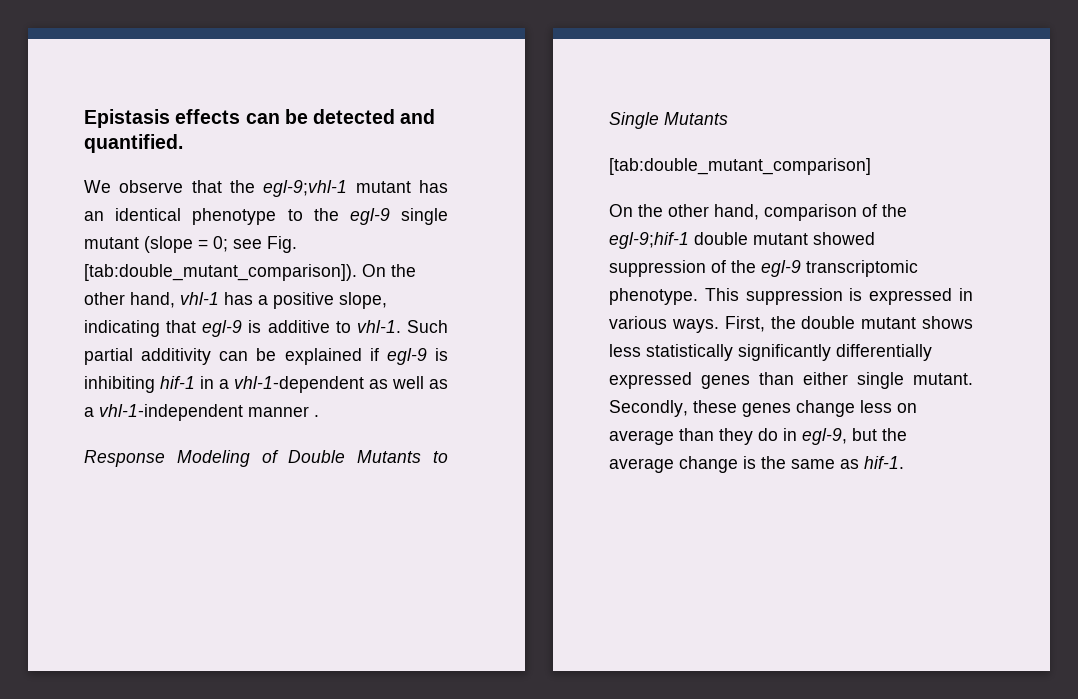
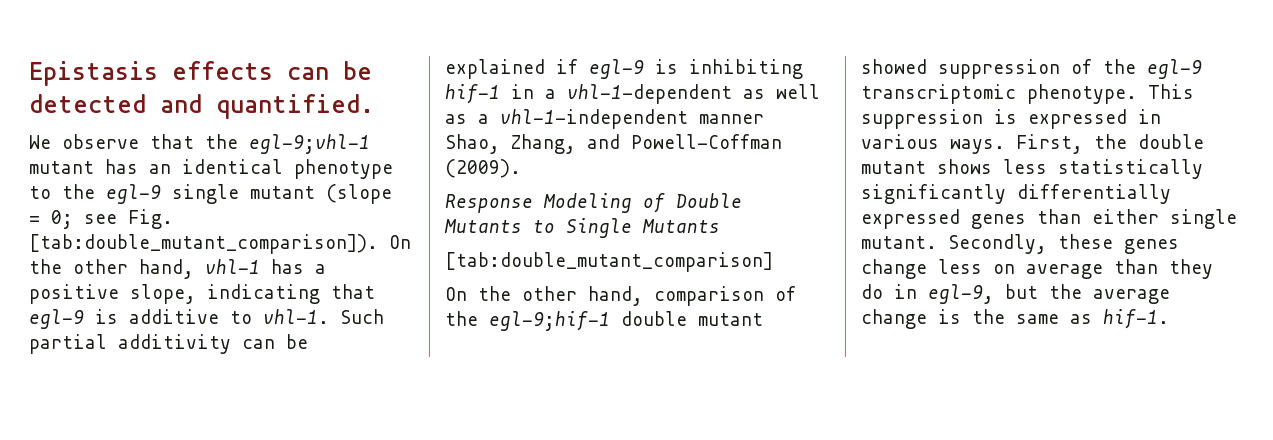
- Such partial additivity can be explained if egl-9 is inhibiting hif-1 in a vhl-1-dependent as well as a vhl-1-independent manner .
+ Such partial additivity can be explained if egl-9 is inhibiting hif-1 in a vhl-1-dependent as well as a vhl-1-independent manner Shao, Zhang, and Powell-Coffman (2009).

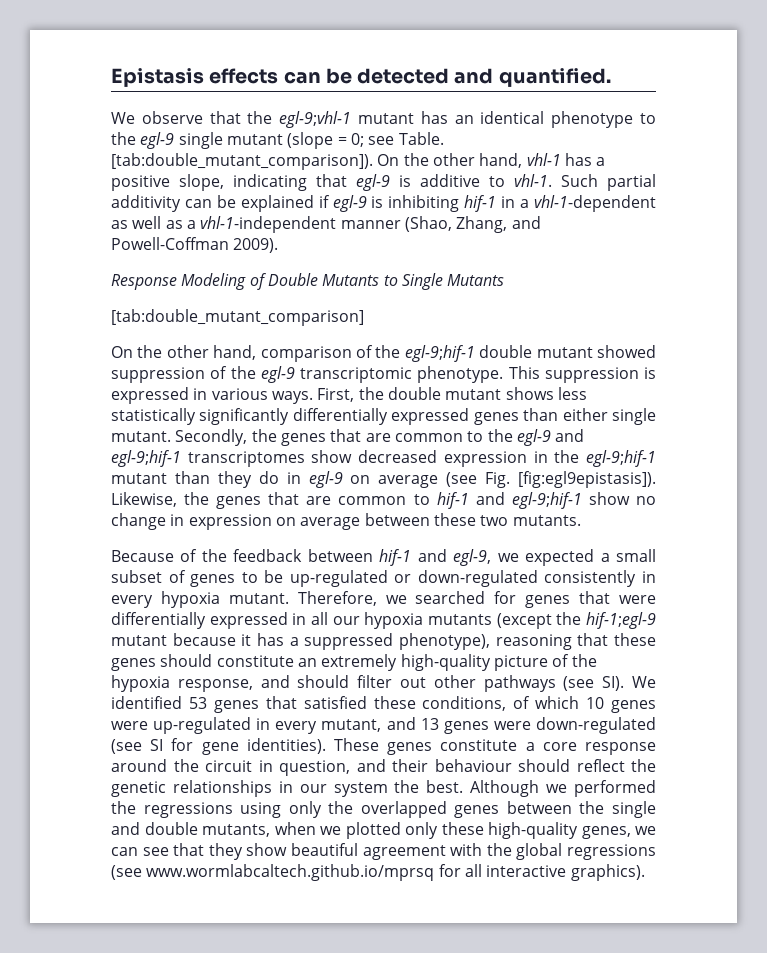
- We observe that the egl-9;vhl-1 mutant has an identical phenotype to the egl-9 single mutant (slope = 0; see Fig. [tab:double_mutant_comparison]).
+ We observe that the egl-9;vhl-1 mutant has an identical phenotype to the egl-9 single mutant (slope = 0; see Table. [tab:double_mutant_comparison]).
- Such partial additivity can be explained if egl-9 is inhibiting hif-1 in a vhl-1-dependent as well as a vhl-1-independent manner Shao, Zhang, and Powell-Coffman (2009).
+ Such partial additivity can be explained if egl-9 is inhibiting hif-1 in a vhl-1-dependent as well as a vhl-1-independent manner (Shao, Zhang, and Powell-Coffman 2009).
- Secondly, these genes change less on average than they do in egl-9, but the average change is the same as hif-1.
+ Secondly, the genes that are common to the egl-9 and egl-9;hif-1 transcriptomes show decreased expression in the egl-9;hif-1 mutant than they do in egl-9 on average (see Fig. [fig:egl9epistasis]). Likewise, the genes that are common to hif-1 and egl-9;hif-1 show no change in expression on average between these two mutants.
+ Because of the feedback between hif-1 and egl-9, we expected a small subset of genes to be up-regulated or down-regulated consistently in every hypoxia mutant. Therefore, we searched for genes that were differentially expressed in all our hypoxia mutants (except the hif-1;egl-9 mutant because it has a suppressed phenotype), reasoning that these genes should constitute an extremely high-quality picture of the hypoxia response, and should filter out other pathways (see SI). We identified 53 genes that satisfied these conditions, of which 10 genes were up-regulated in every mutant, and 13 genes were down-regulated (see SI for gene identities). These genes constitute a core response around the circuit in question, and their behaviour should reflect the genetic relationships in our system the best. Although we performed the regressions using only the overlapped genes between the single and double mutants, when we plotted only these high-quality genes, we can see that they show beautiful agreement with the global regressions (see www.wormlabcaltech.github.io/mprsq for all interactive graphics).

